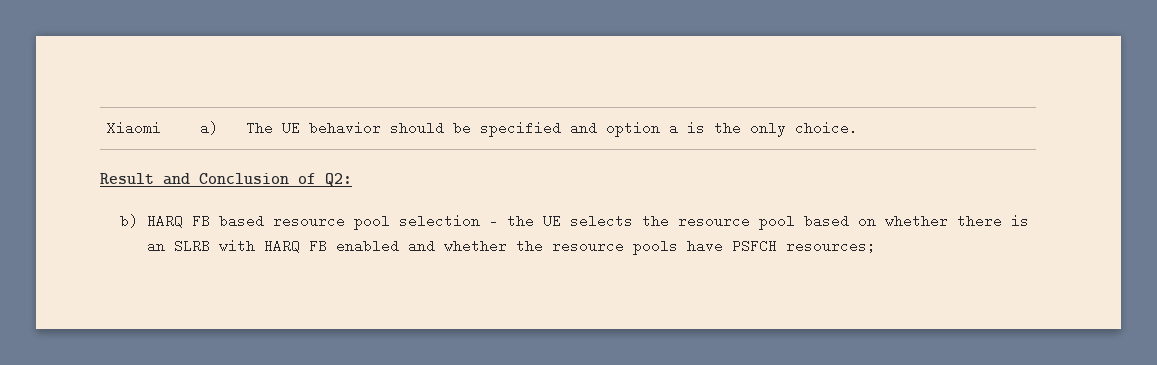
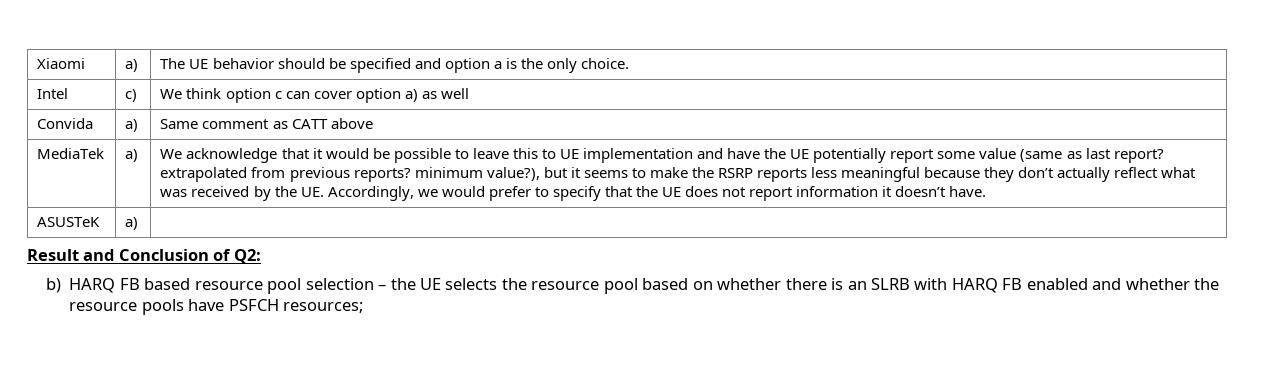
+ Intel | c) | We think option c can cover option a) as well
+ Convida | a) | Same comment as CATT above
+ MediaTek | a) | We acknowledge that it would be possible to leave this to UE implementation and have the UE potentially report some value (same as last report? extrapolated from previous reports? minimum value?), but it seems to make the RSRP reports less meaningful because they don’t actually reflect what was received by the UE. Accordingly, we would prefer to specify that the UE does not report information it doesn’t have.
+ ASUSTeK | a) |

